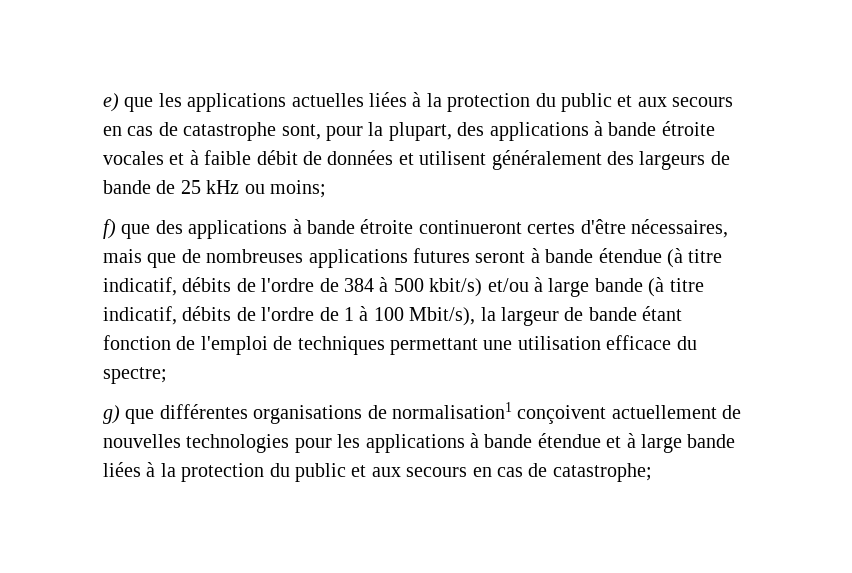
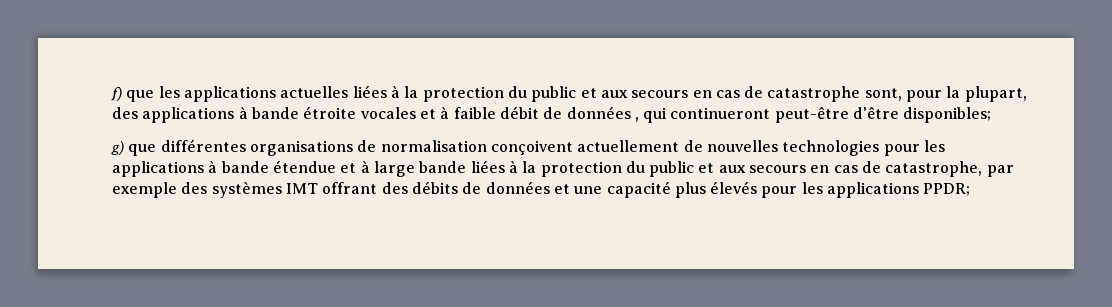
- e) que les applications actuelles liées à la protection du public et aux secours en cas de catastrophe sont, pour la plupart, des applications à bande étroite vocales et à faible débit de données et utilisent généralement des largeurs de bande de 25 kHz ou moins;
- f) que des applications à bande étroite continueront certes d'être nécessaires, mais que de nombreuses applications futures seront à bande étendue (à titre indicatif, débits de l'ordre de 384 à 500 kbit/s) et/ou à large bande (à titre indicatif, débits de l'ordre de 1 à 100 Mbit/s), la largeur de bande étant fonction de l'emploi de techniques permettant une utilisation efficace du spectre;
+ f) que les applications actuelles liées à la protection du public et aux secours en cas de catastrophe sont, pour la plupart, des applications à bande étroite vocales et à faible débit de données , qui continueront peut-être d'être disponibles;
- g) que différentes organisations de normalisation1 conçoivent actuellement de nouvelles technologies pour les applications à bande étendue et à large bande liées à la protection du public et aux secours en cas de catastrophe;
+ g) que différentes organisations de normalisation conçoivent actuellement de nouvelles technologies pour les applications à bande étendue et à large bande liées à la protection du public et aux secours en cas de catastrophe, par exemple des systèmes IMT offrant des débits de données et une capacité plus élevés pour les applications PPDR;

